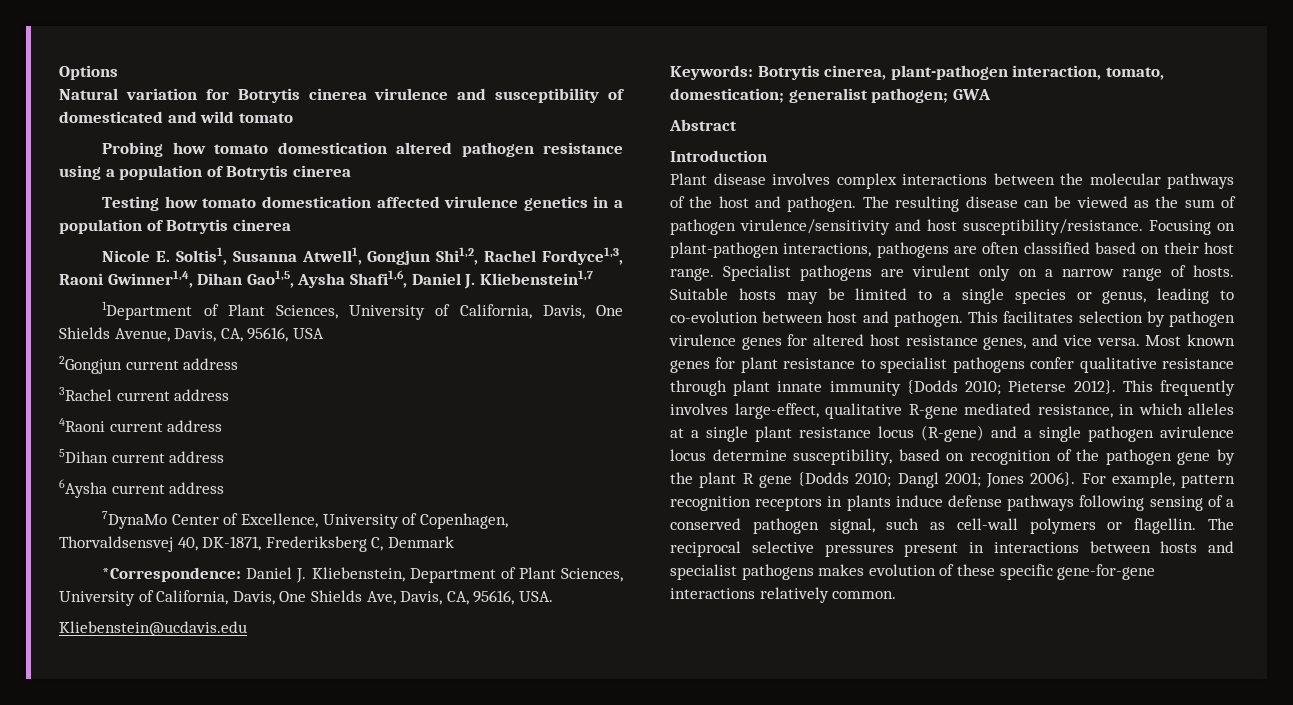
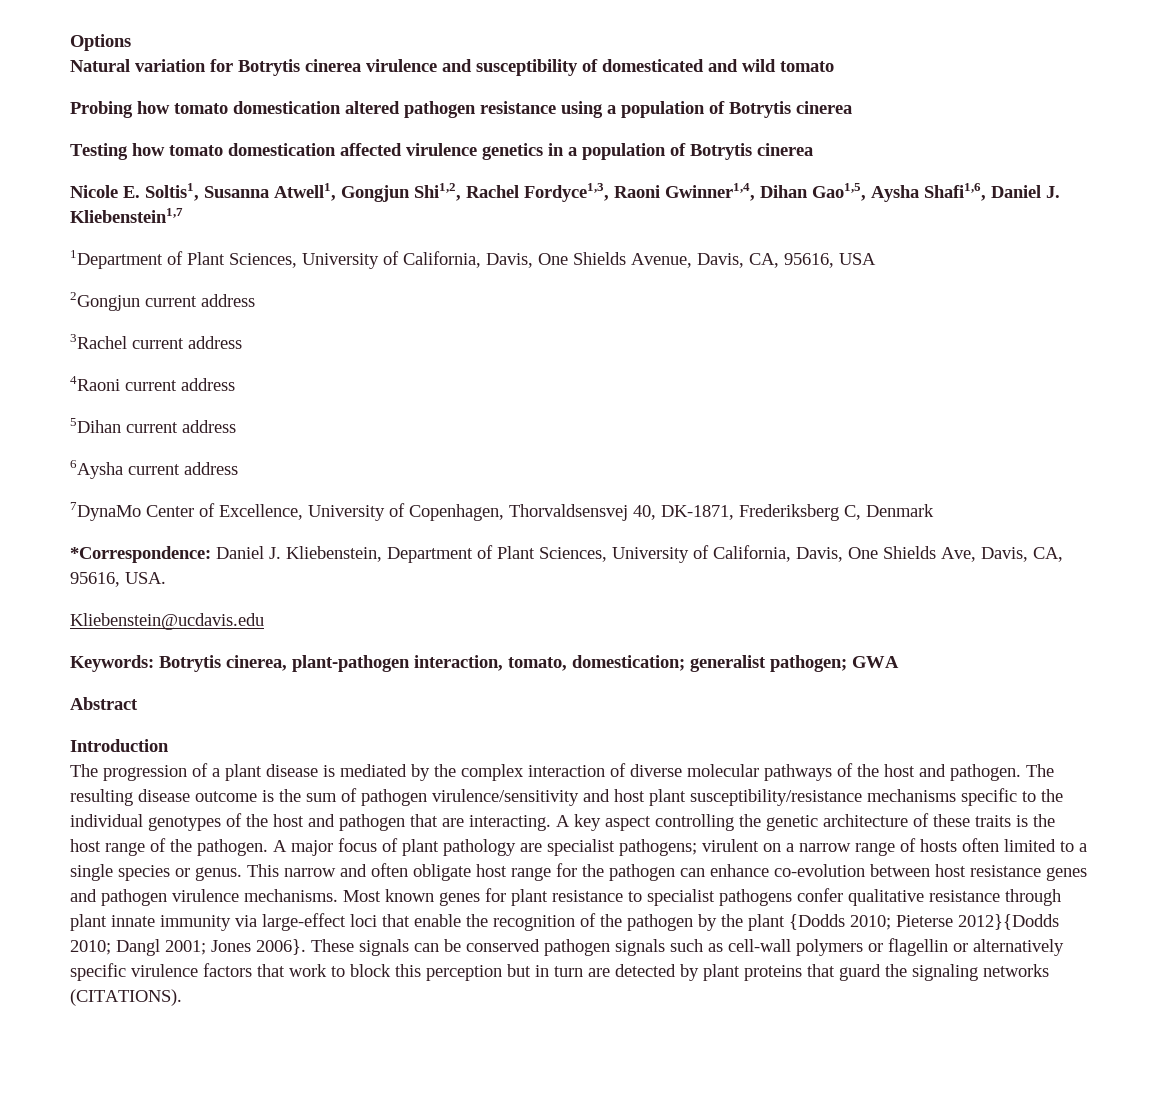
- Plant disease involves complex interactions between the molecular pathways of the host and pathogen.
+ The progression of a plant disease is mediated by the complex interaction of diverse molecular pathways of the host and pathogen.
- The resulting disease can be viewed as the sum of pathogen virulence/sensitivity and host susceptibility/resistance. Focusing on plant-pathogen interactions, pathogens are often classified based on their host range. Specialist pathogens are virulent only on a narrow range of hosts. Suitable hosts may be limited to a single species or genus, leading to co-evolution between host and pathogen. This facilitates selection by pathogen virulence genes for altered host resistance genes, and vice versa.
+ The resulting disease outcome is the sum of pathogen virulence/sensitivity and host plant susceptibility/resistance mechanisms specific to the individual genotypes of the host and pathogen that are interacting. A key aspect controlling the genetic architecture of these traits is the host range of the pathogen. A major focus of plant pathology are specialist pathogens; virulent on a narrow range of hosts often limited to a single species or genus. This narrow and often obligate host range for the pathogen can enhance co-evolution between host resistance genes and pathogen virulence mechanisms.
- Most known genes for plant resistance to specialist pathogens confer qualitative resistance through plant innate immunity {Dodds 2010; Pieterse 2012}. This frequently involves large-effect, qualitative R-gene mediated resistance, in which alleles at a single plant resistance locus (R-gene) and a single pathogen avirulence locus determine susceptibility, based on recognition of the pathogen gene by the plant R gene {Dodds 2010; Dangl 2001; Jones 2006}. For example, pattern recognition receptors in plants induce defense pathways following sensing of a conserved pathogen signal, such as cell-wall polymers or flagellin. The reciprocal selective pressures present in interactions between hosts and specialist pathogens makes evolution of these specific gene-for-gene interactions relatively common.
+ Most known genes for plant resistance to specialist pathogens confer qualitative resistance through plant innate immunity via large-effect loci that enable the recognition of the pathogen by the plant {Dodds 2010; Pieterse 2012}{Dodds 2010; Dangl 2001; Jones 2006}. These signals can be conserved pathogen signals such as cell-wall polymers or flagellin or alternatively specific virulence factors that work to block this perception but in turn are detected by plant proteins that guard the signaling networks (CITATIONS).

